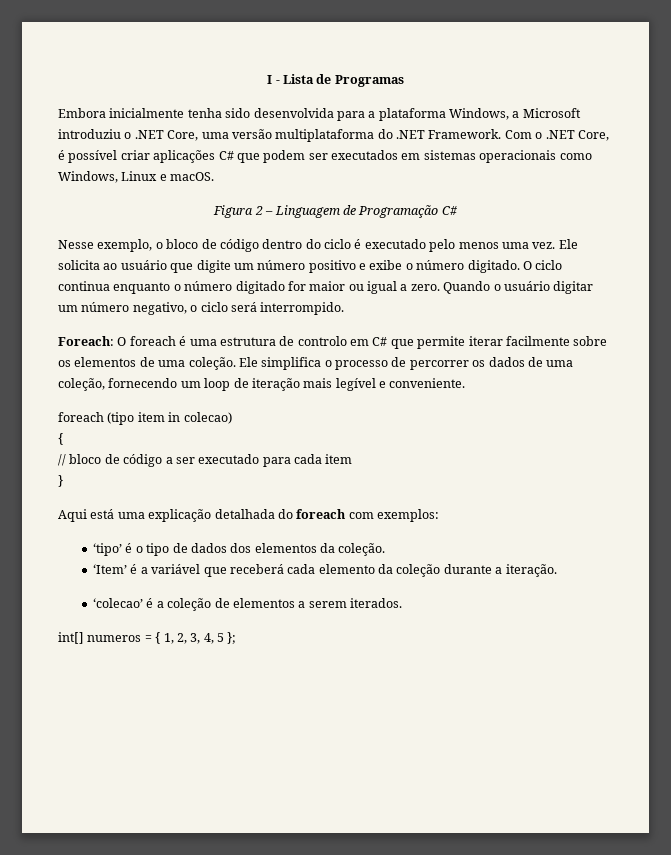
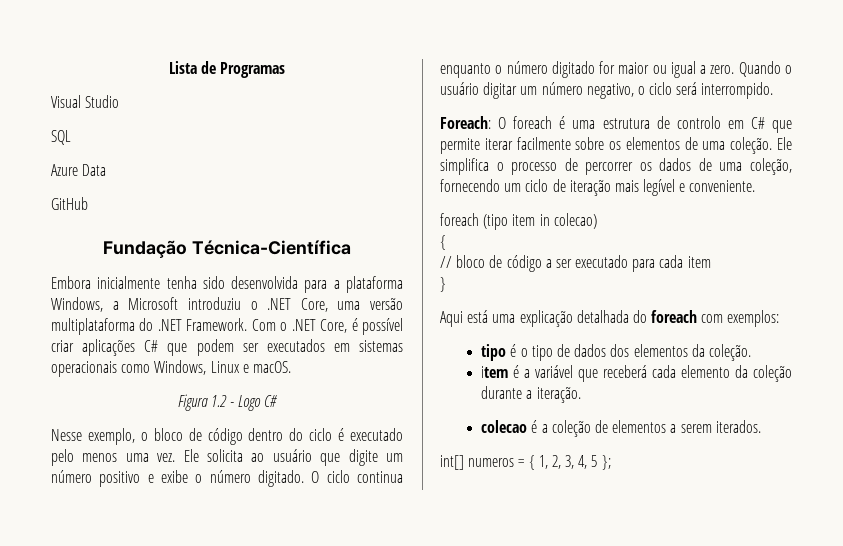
- I - Lista de Programas
+ Lista de Programas
+ Visual Studio
+ SQL
+ Azure Data
+ GitHub
+ Fundação Técnica-Científica
- Figura 2 – Linguagem de Programação C#
+ Figura 1.2 - Logo C#
- Ele simplifica o processo de percorrer os dados de uma coleção, fornecendo um loop de iteração mais legível e conveniente.
+ Ele simplifica o processo de percorrer os dados de uma coleção, fornecendo um ciclo de iteração mais legível e conveniente.
- ‘tipo’ é o tipo de dados dos elementos da coleção.
+ tipo é o tipo de dados dos elementos da coleção.
- ‘Item’ é a variável que receberá cada elemento da coleção durante a iteração.
+ item é a variável que receberá cada elemento da coleção durante a iteração.
- ‘colecao’ é a coleção de elementos a serem iterados.
+ colecao é a coleção de elementos a serem iterados.

